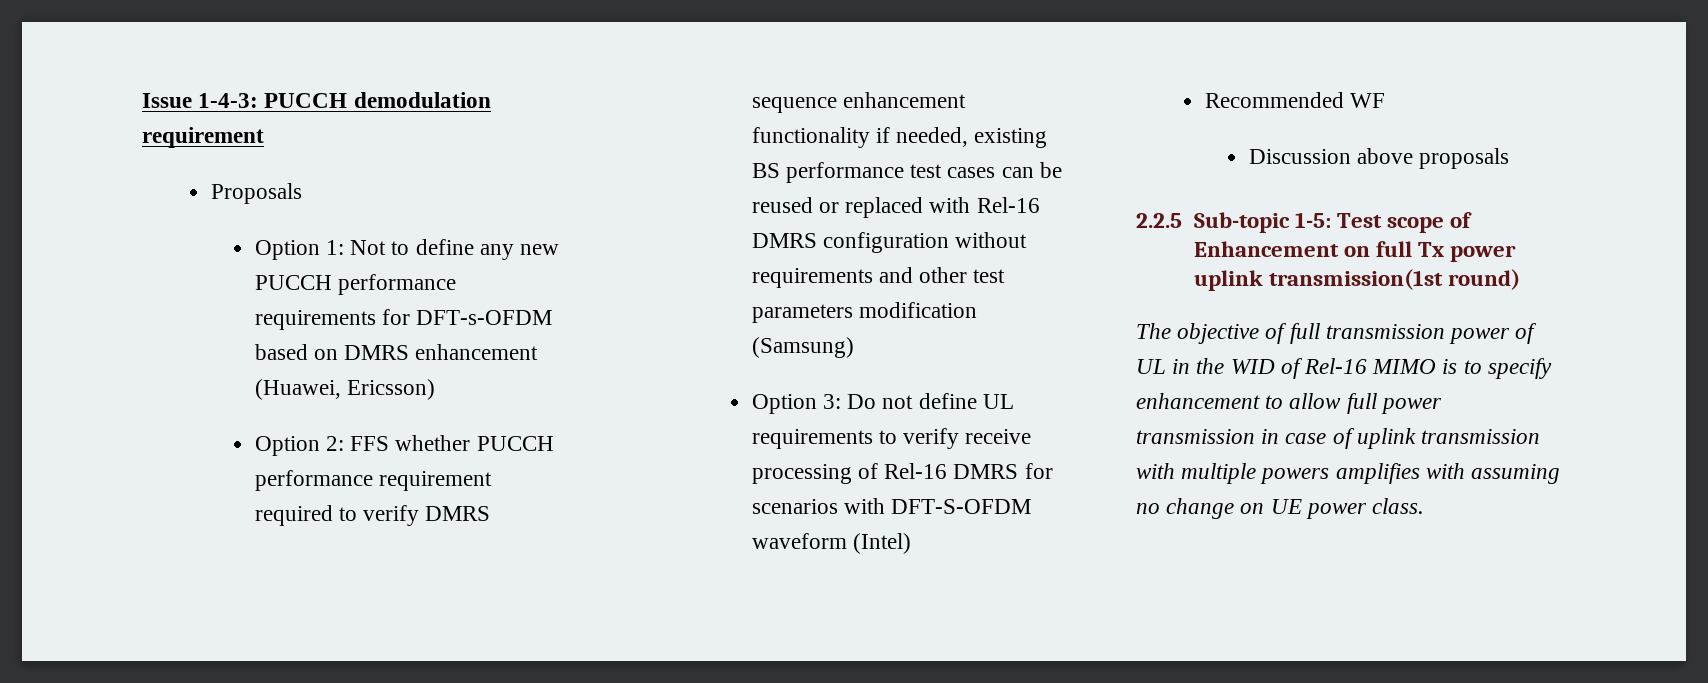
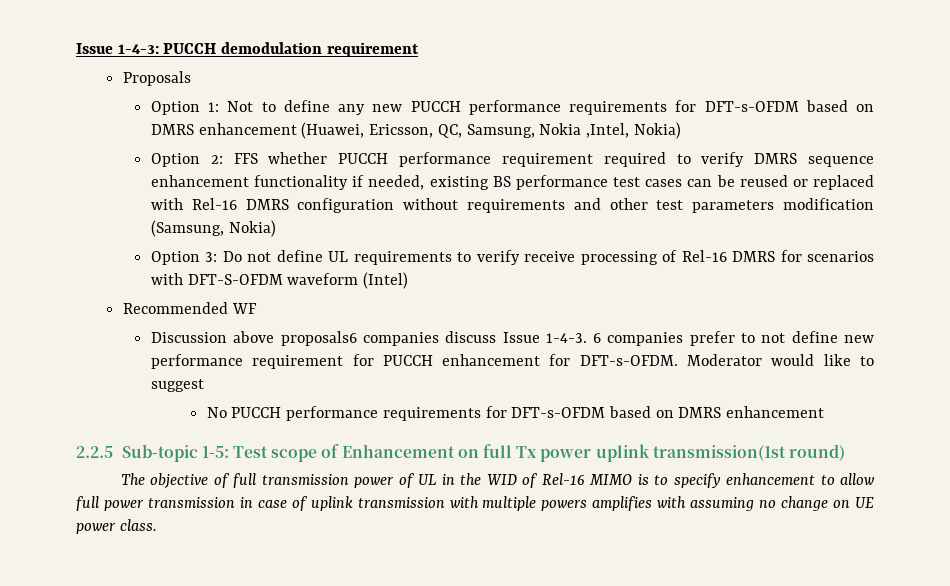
- Option 1: Not to define any new PUCCH performance requirements for DFT-s-OFDM based on DMRS enhancement (Huawei, Ericsson)
+ Option 1: Not to define any new PUCCH performance requirements for DFT-s-OFDM based on DMRS enhancement (Huawei, Ericsson, QC, Samsung, Nokia ,Intel, Nokia)
- Option 2: FFS whether PUCCH performance requirement required to verify DMRS sequence enhancement functionality if needed, existing BS performance test cases can be reused or replaced with Rel-16 DMRS configuration without requirements and other test parameters modification (Samsung)
+ Option 2: FFS whether PUCCH performance requirement required to verify DMRS sequence enhancement functionality if needed, existing BS performance test cases can be reused or replaced with Rel-16 DMRS configuration without requirements and other test parameters modification (Samsung, Nokia)
- Discussion above proposals
+ Discussion above proposals6 companies discuss Issue 1-4-3. 6 companies prefer to not define new performance requirement for PUCCH enhancement for DFT-s-OFDM. Moderator would like to suggest
+ No PUCCH performance requirements for DFT-s-OFDM based on DMRS enhancement

